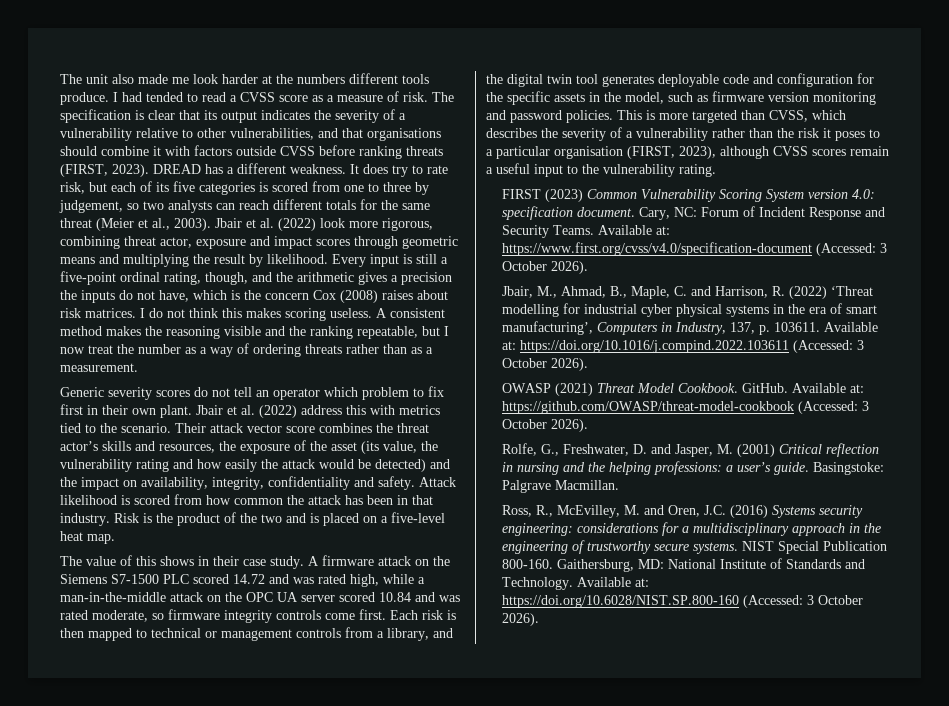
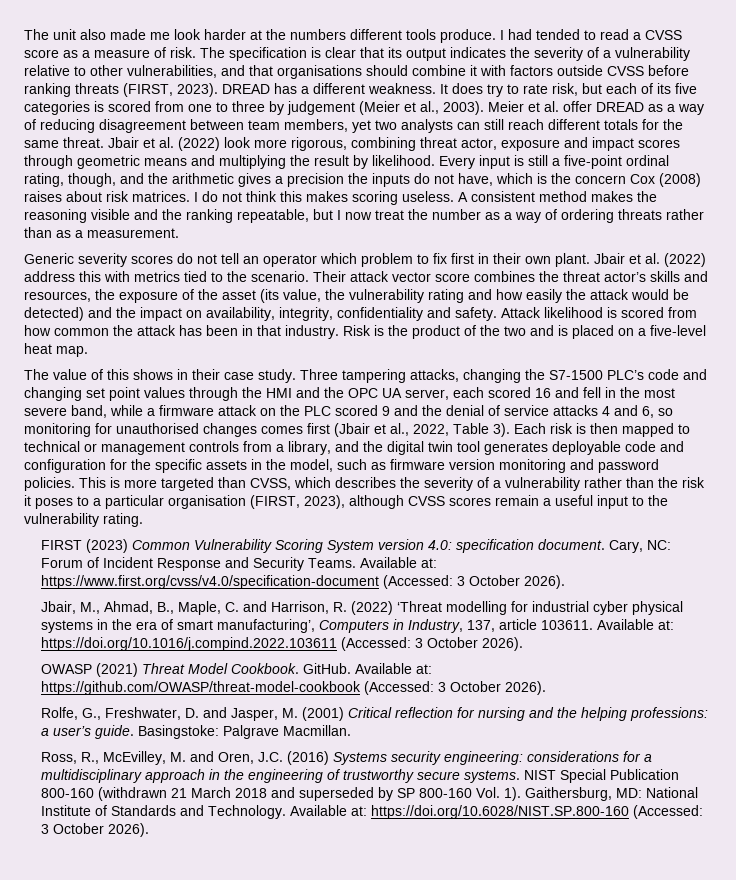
- It does try to rate risk, but each of its five categories is scored from one to three by judgement, so two analysts can reach different totals for the same threat (Meier et al., 2003).
+ It does try to rate risk, but each of its five categories is scored from one to three by judgement (Meier et al., 2003). Meier et al. offer DREAD as a way of reducing disagreement between team members, yet two analysts can still reach different totals for the same threat.
- A firmware attack on the Siemens S7-1500 PLC scored 14.72 and was rated high, while a man-in-the-middle attack on the OPC UA server scored 10.84 and was rated moderate, so firmware integrity controls come first.
+ Three tampering attacks, changing the S7-1500 PLC’s code and changing set point values through the HMI and the OPC UA server, each scored 16 and fell in the most severe band, while a firmware attack on the PLC scored 9 and the denial of service attacks 4 and 6, so monitoring for unauthorised changes comes first (Jbair et al., 2022, Table 3).
- Jbair, M., Ahmad, B., Maple, C. and Harrison, R. (2022) ‘Threat modelling for industrial cyber physical systems in the era of smart manufacturing’, Computers in Industry, 137, p. 103611.
+ Jbair, M., Ahmad, B., Maple, C. and Harrison, R. (2022) ‘Threat modelling for industrial cyber physical systems in the era of smart manufacturing’, Computers in Industry, 137, article 103611.
- Rolfe, G., Freshwater, D. and Jasper, M. (2001) Critical reflection in nursing and the helping professions: a user’s guide.
+ Rolfe, G., Freshwater, D. and Jasper, M. (2001) Critical reflection for nursing and the helping professions: a user’s guide.
- NIST Special Publication 800-160.
+ NIST Special Publication 800-160 (withdrawn 21 March 2018 and superseded by SP 800-160 Vol. 1).

